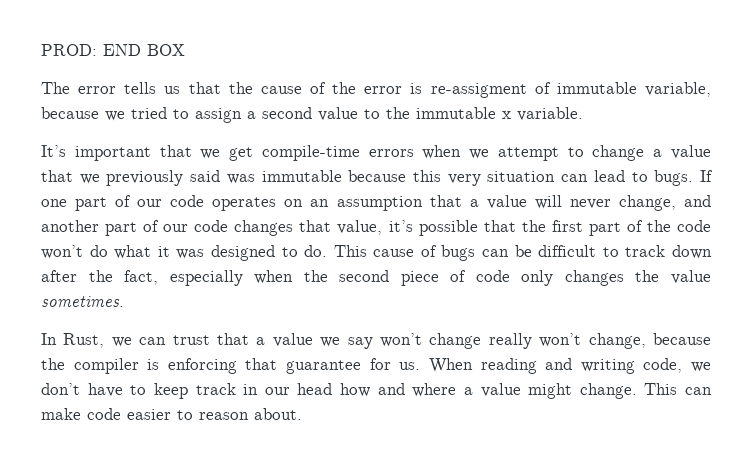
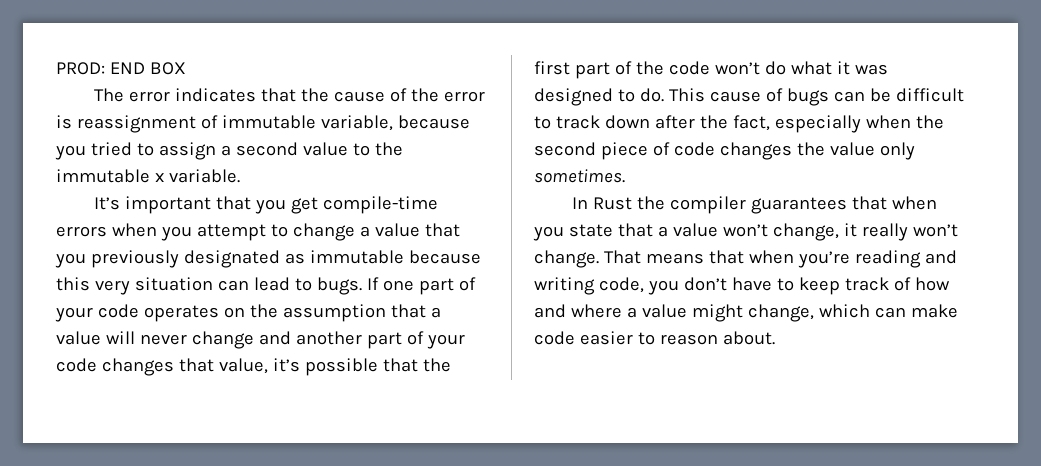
- The error tells us that the cause of the error is re-assigment of immutable variable, because we tried to assign a second value to the immutable x variable.
+ The error indicates that the cause of the error is reassignment of immutable variable, because you tried to assign a second value to the immutable x variable.
- It’s important that we get compile-time errors when we attempt to change a value that we previously said was immutable because this very situation can lead to bugs.
+ It’s important that you get compile-time errors when you attempt to change a value that you previously designated as immutable because this very situation can lead to bugs.
- If one part of our code operates on an assumption that a value will never change, and another part of our code changes that value, it’s possible that the first part of the code won’t do what it was designed to do.
+ If one part of your code operates on the assumption that a value will never change and another part of your code changes that value, it’s possible that the first part of the code won’t do what it was designed to do.
- This cause of bugs can be difficult to track down after the fact, especially when the second piece of code only changes the value sometimes.
+ This cause of bugs can be difficult to track down after the fact, especially when the second piece of code changes the value only sometimes.
- In Rust, we can trust that a value we say won’t change really won’t change, because the compiler is enforcing that guarantee for us. When reading and writing code, we don’t have to keep track in our head how and where a value might change. This can make code easier to reason about.
+ In Rust the compiler guarantees that when you state that a value won’t change, it really won’t change. That means that when you’re reading and writing code, you don’t have to keep track of how and where a value might change, which can make code easier to reason about.

